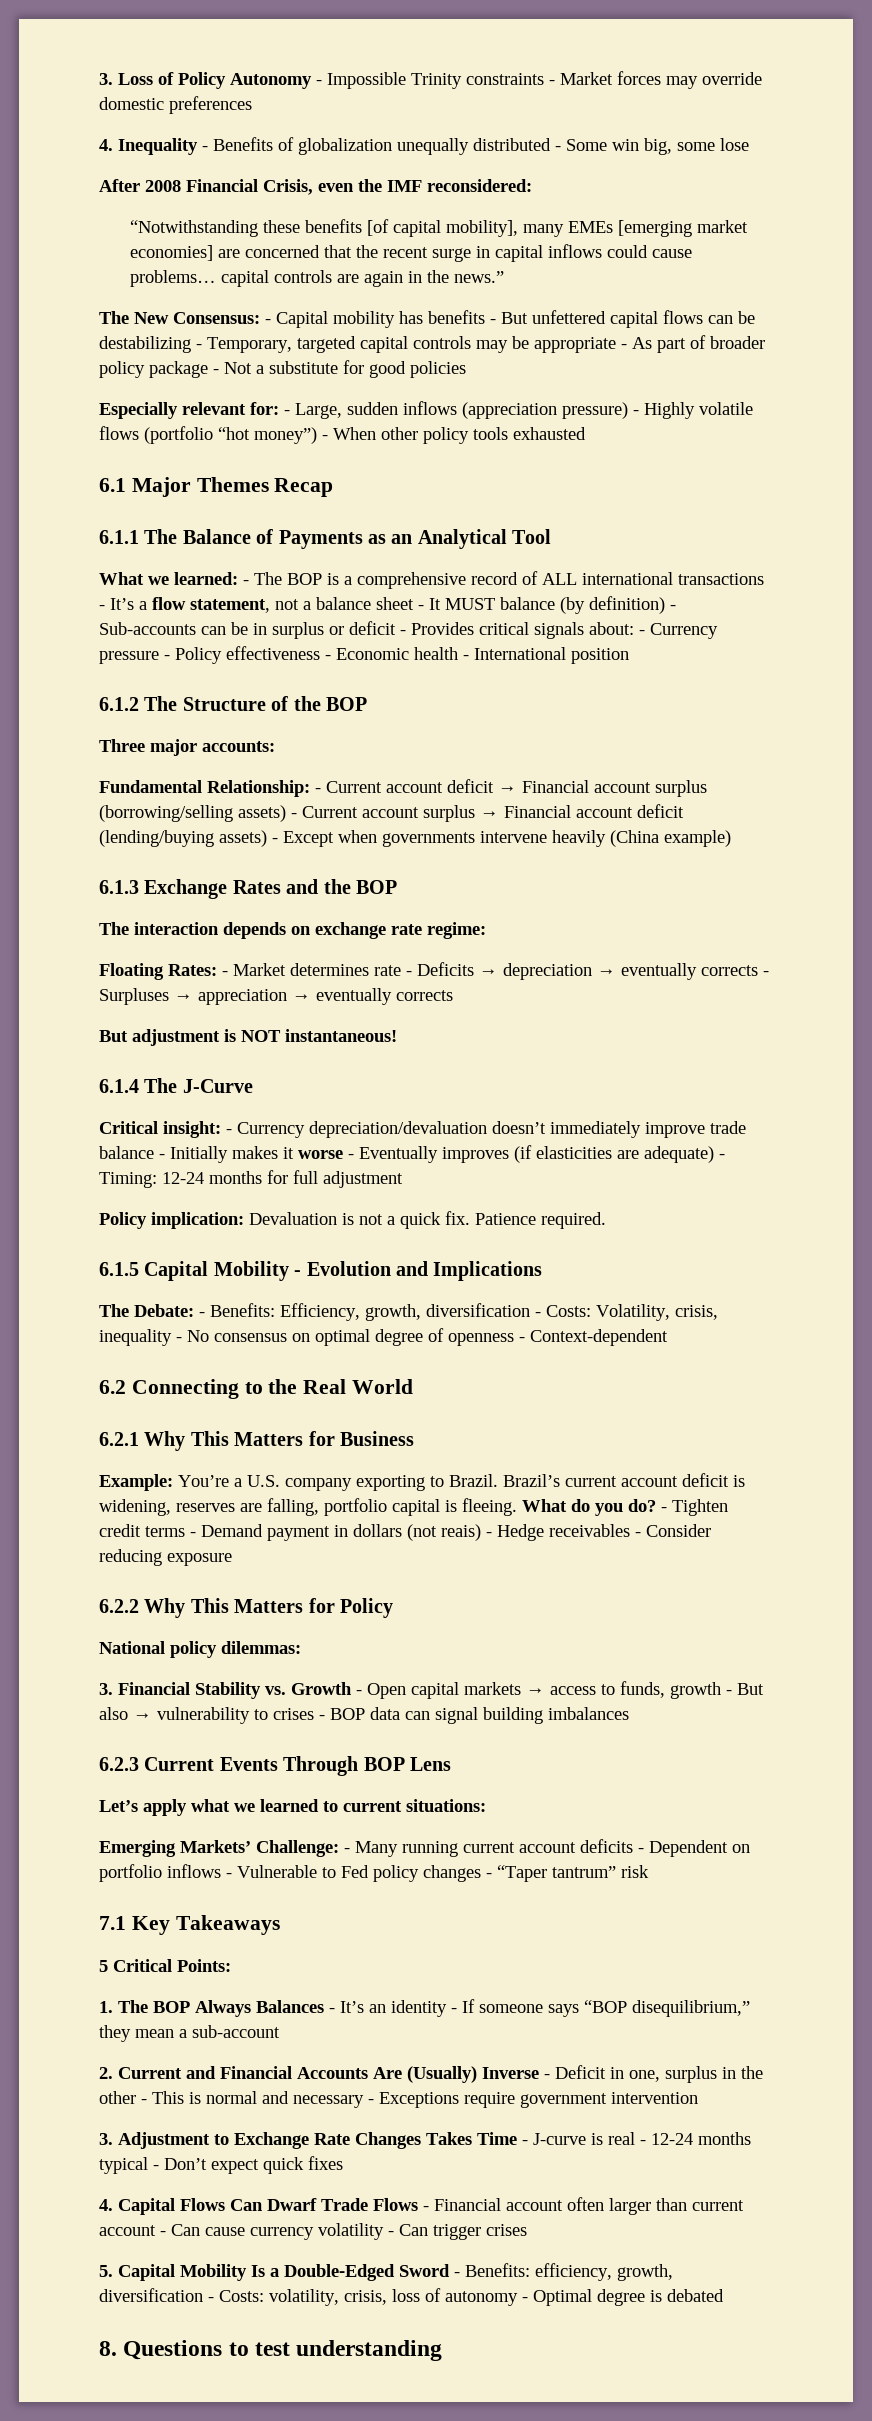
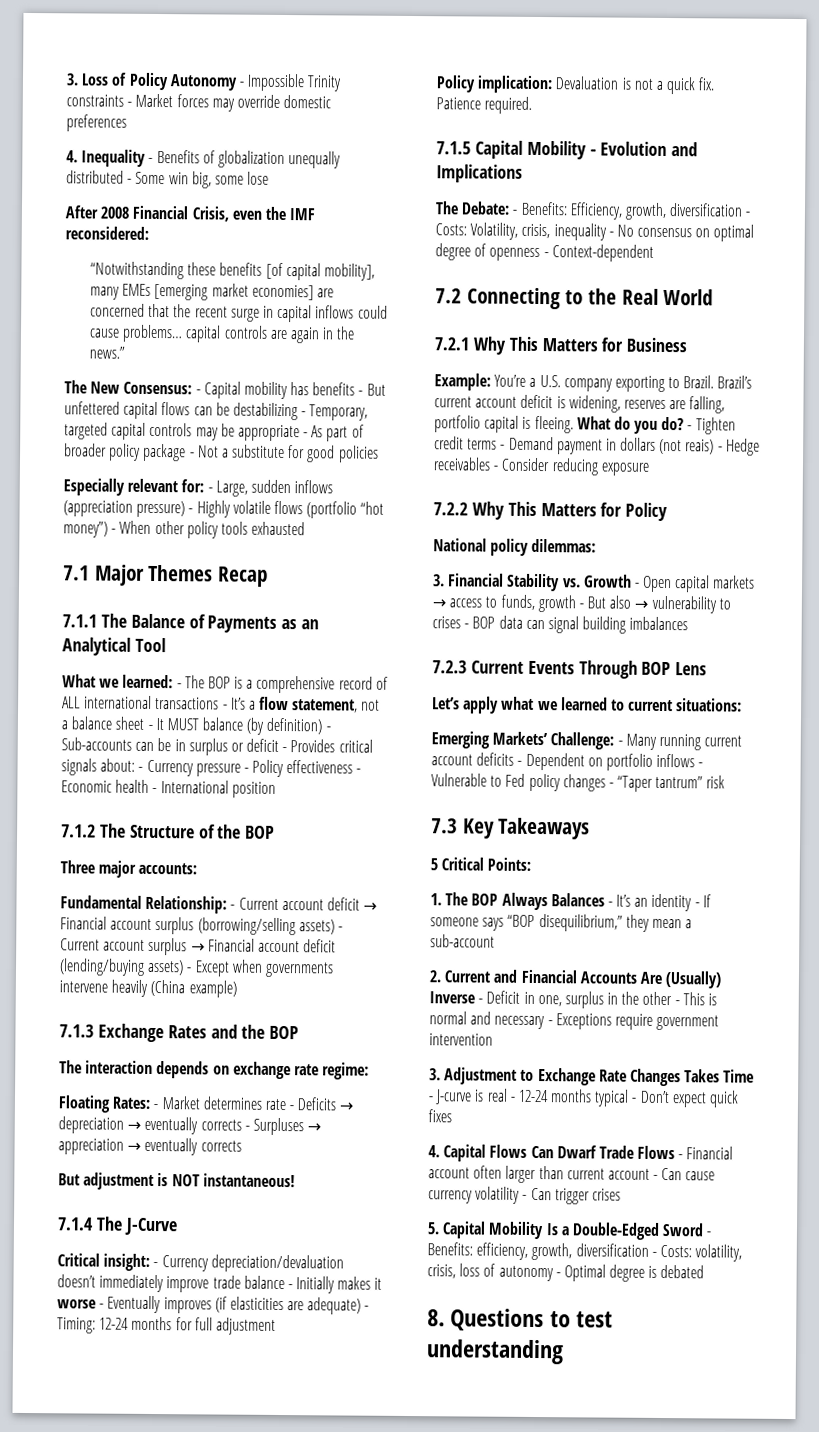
- 6.1 Major Themes Recap
+ 7.1 Major Themes Recap
- 6.1.1 The Balance of Payments as an Analytical Tool
+ 7.1.1 The Balance of Payments as an Analytical Tool
- 6.1.2 The Structure of the BOP
+ 7.1.2 The Structure of the BOP
- 6.1.3 Exchange Rates and the BOP
+ 7.1.3 Exchange Rates and the BOP
- 6.1.4 The J-Curve
+ 7.1.4 The J-Curve
- 6.1.5 Capital Mobility - Evolution and Implications
+ 7.1.5 Capital Mobility - Evolution and Implications
- 6.2 Connecting to the Real World
+ 7.2 Connecting to the Real World
- 6.2.1 Why This Matters for Business
+ 7.2.1 Why This Matters for Business
- 6.2.2 Why This Matters for Policy
+ 7.2.2 Why This Matters for Policy
- 6.2.3 Current Events Through BOP Lens
+ 7.2.3 Current Events Through BOP Lens
- 7.1 Key Takeaways
+ 7.3 Key Takeaways

